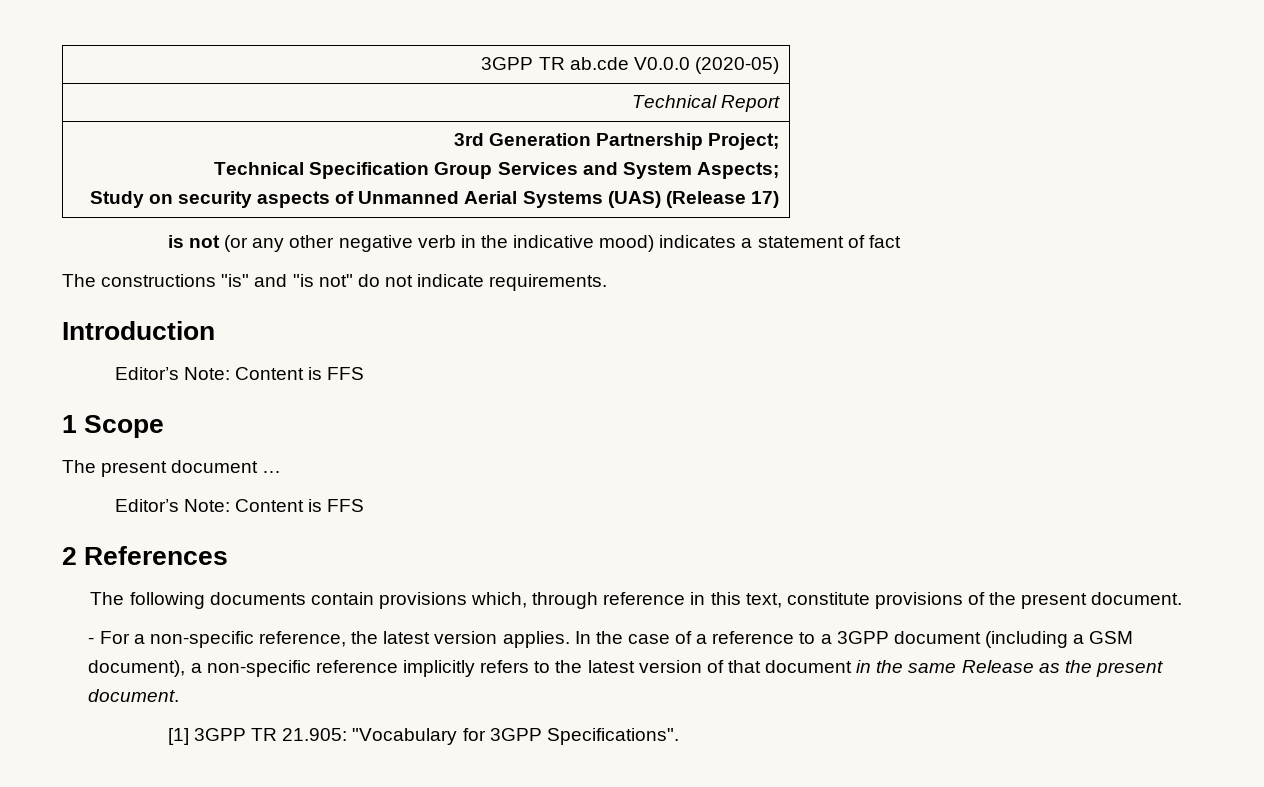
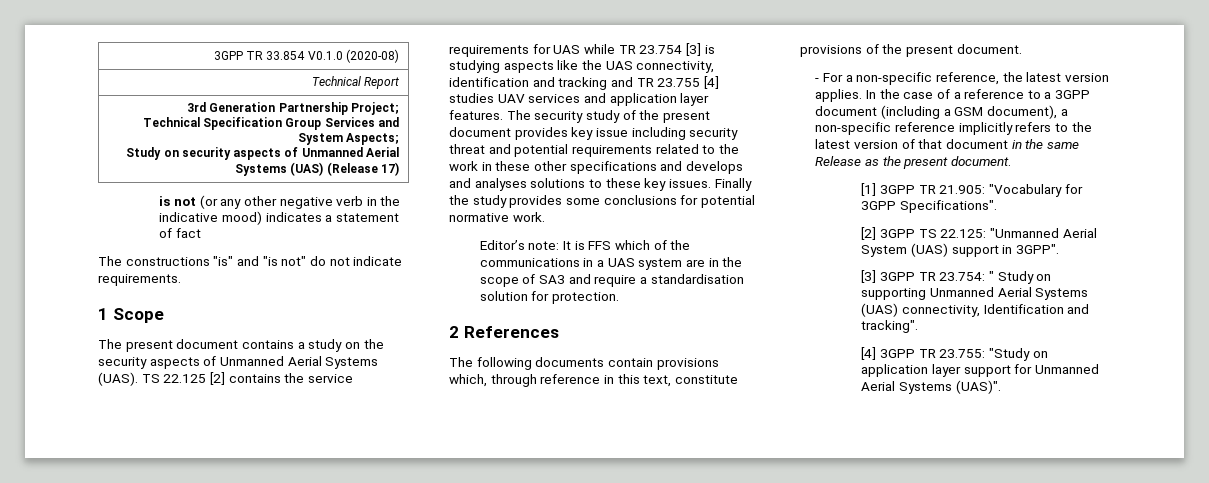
- 3GPP TR ab.cde V0.0.0 (2020-05)
+ 3GPP TR 33.854 V0.1.0 (2020-08)
- Introduction
- Editor’s Note: Content is FFS
- The present document …
- Editor’s Note: Content is FFS
+ The present document contains a study on the security aspects of Unmanned Aerial Systems (UAS). TS 22.125 [2] contains the service requirements for UAS while TR 23.754 [3] is studying aspects like the UAS connectivity, identification and tracking and TR 23.755 [4] studies UAV services and application layer features. The security study of the present document provides key issue including security threat and potential requirements related to the work in these other specifications and develops and analyses solutions to these key issues. Finally the study provides some conclusions for potential normative work.
+ Editor’s note: It is FFS which of the communications in a UAS system are in the scope of SA3 and require a standardisation solution for protection.
+ [2] 3GPP TS 22.125: "Unmanned Aerial System (UAS) support in 3GPP".
+ [3] 3GPP TR 23.754: " Study on supporting Unmanned Aerial Systems (UAS) connectivity, Identification and tracking".
+ [4] 3GPP TR 23.755: "Study on application layer support for Unmanned Aerial Systems (UAS)".

